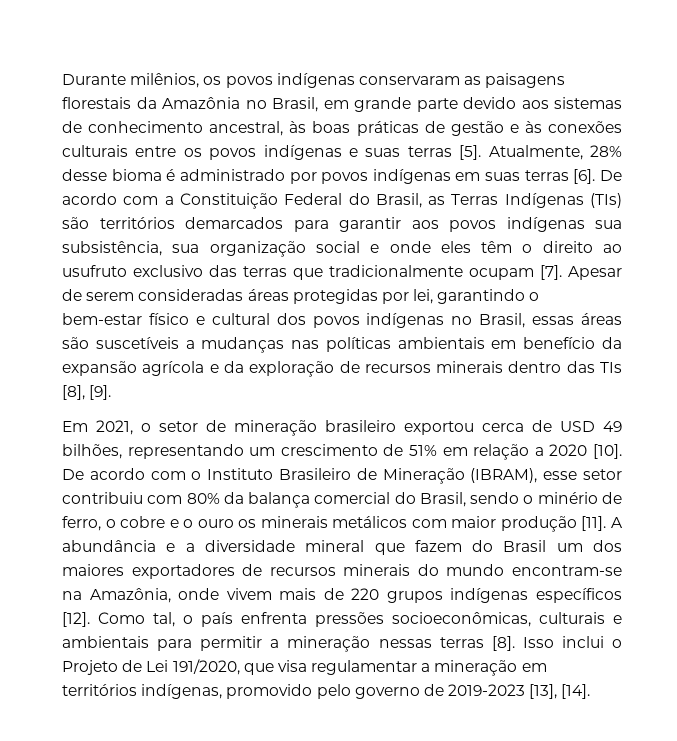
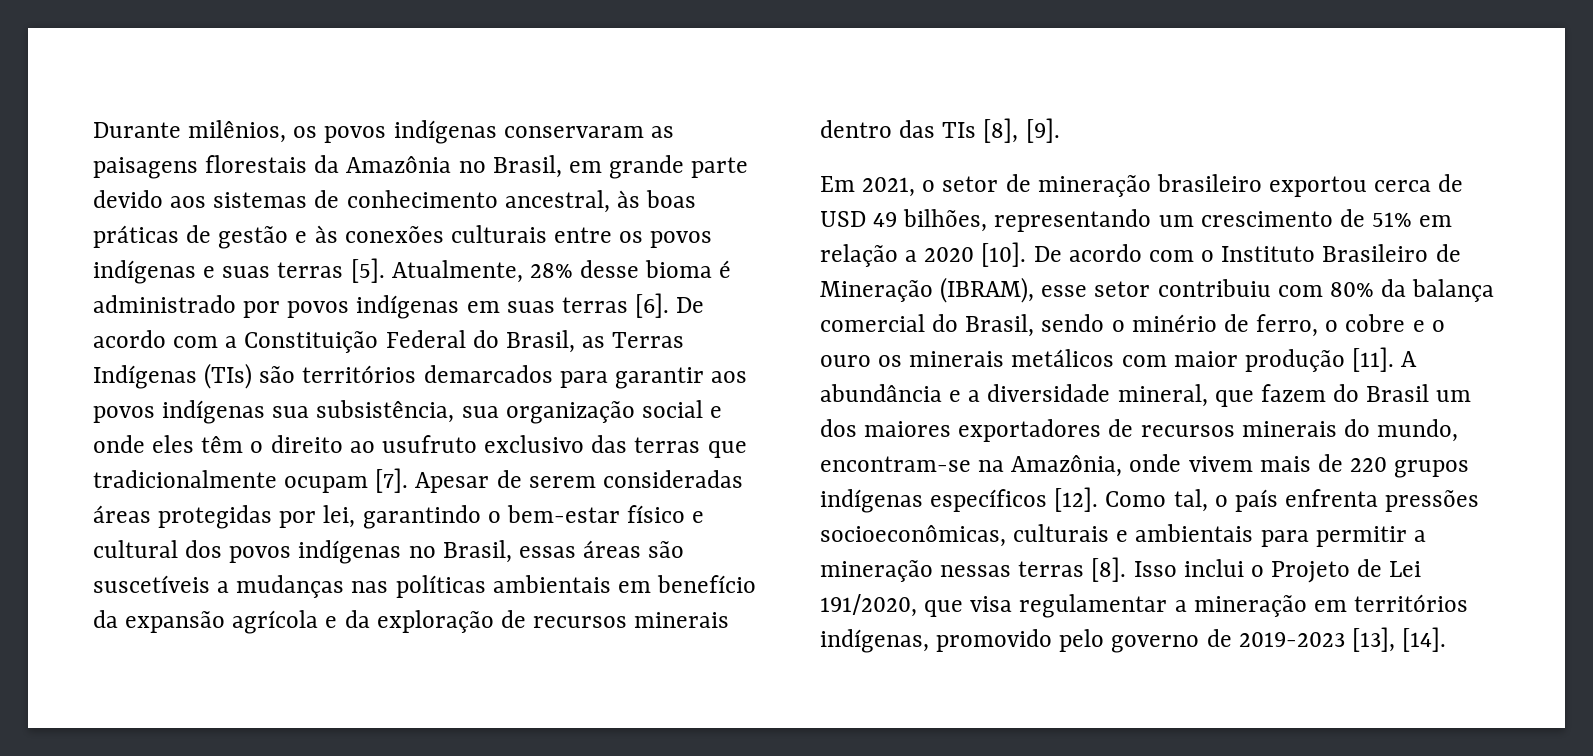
- A abundância e a diversidade mineral que fazem do Brasil um dos maiores exportadores de recursos minerais do mundo encontram-se na Amazônia, onde vivem mais de 220 grupos indígenas específicos [12].
+ A abundância e a diversidade mineral, que fazem do Brasil um dos maiores exportadores de recursos minerais do mundo, encontram-se na Amazônia, onde vivem mais de 220 grupos indígenas específicos [12].

